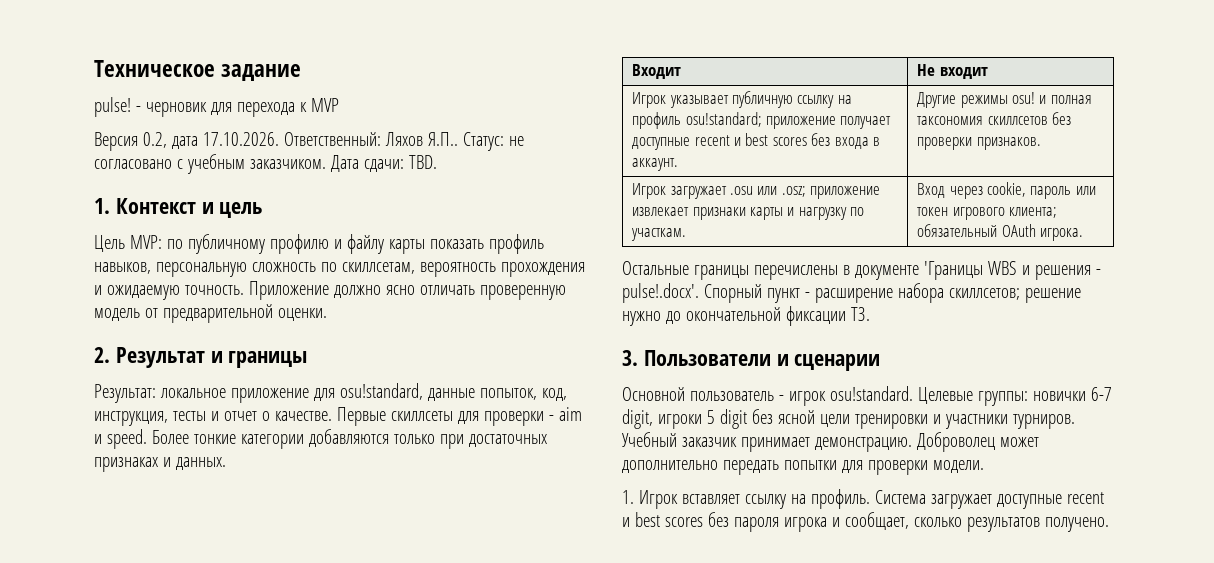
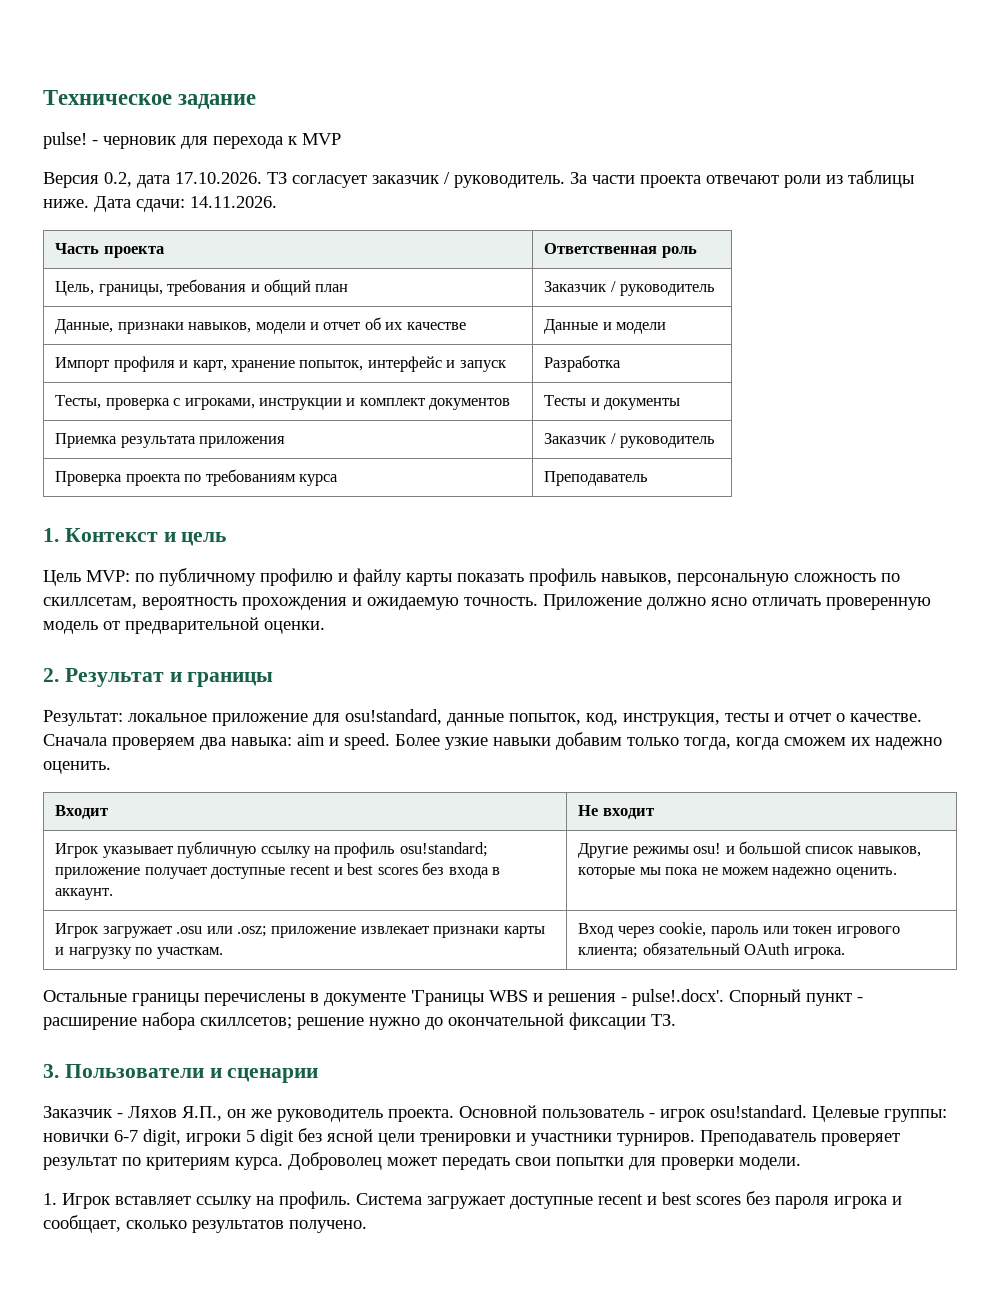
- Версия 0.2, дата 17.10.2026. Ответственный: Ляхов Я.П.. Статус: не согласовано с учебным заказчиком. Дата сдачи: TBD.
+ Версия 0.2, дата 17.10.2026. ТЗ согласует заказчик / руководитель. За части проекта отвечают роли из таблицы ниже. Дата сдачи: 14.11.2026.
+ Часть проекта | Ответственная роль
+ Цель, границы, требования и общий план | Заказчик / руководитель
+ Данные, признаки навыков, модели и отчет об их качестве | Данные и модели
+ Импорт профиля и карт, хранение попыток, интерфейс и запуск | Разработка
+ Тесты, проверка с игроками, инструкции и комплект документов | Тесты и документы
+ Приемка результата приложения | Заказчик / руководитель
+ Проверка проекта по требованиям курса | Преподаватель
- Первые скиллсеты для проверки - aim и speed. Более тонкие категории добавляются только при достаточных признаках и данных.
+ Сначала проверяем два навыка: aim и speed. Более узкие навыки добавим только тогда, когда сможем их надежно оценить.
- Игрок указывает публичную ссылку на профиль osu!standard; приложение получает доступные recent и best scores без входа в аккаунт. | Другие режимы osu! и полная таксономия скиллсетов без проверки признаков.
+ Игрок указывает публичную ссылку на профиль osu!standard; приложение получает доступные recent и best scores без входа в аккаунт. | Другие режимы osu! и большой список навыков, которые мы пока не можем надежно оценить.
+ Заказчик - Ляхов Я.П., он же руководитель проекта.
- Учебный заказчик принимает демонстрацию. Доброволец может дополнительно передать попытки для проверки модели.
+ Преподаватель проверяет результат по критериям курса. Доброволец может передать свои попытки для проверки модели.

